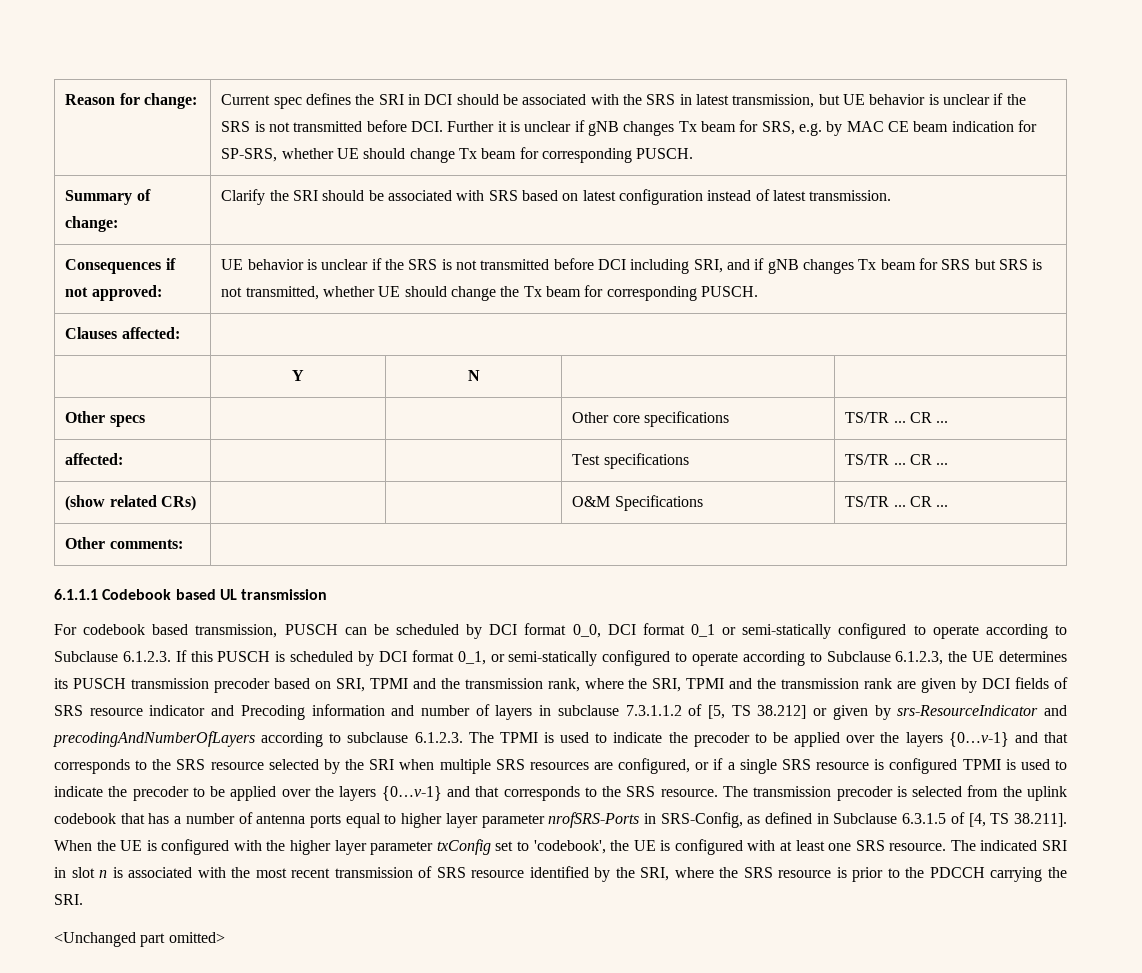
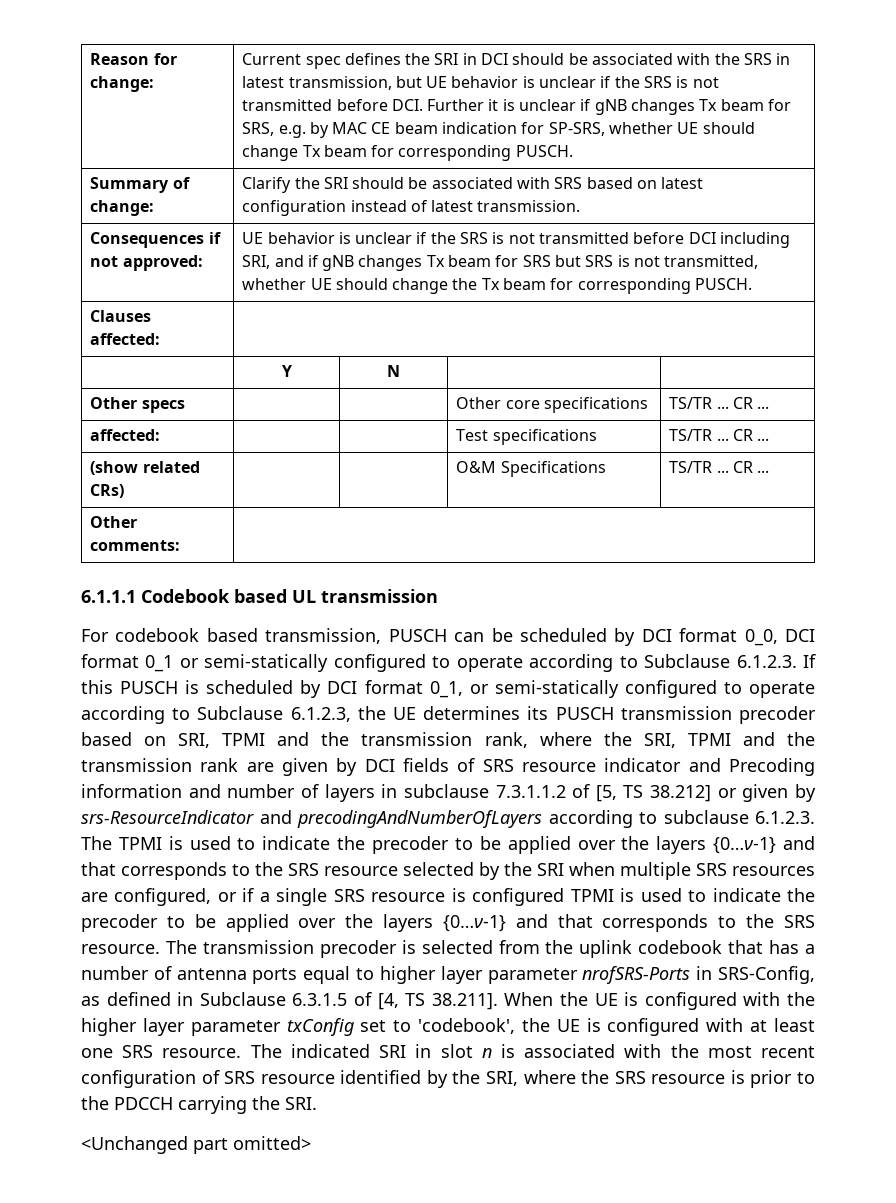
- The indicated SRI in slot n is associated with the most recent transmission of SRS resource identified by the SRI, where the SRS resource is prior to the PDCCH carrying the SRI.
+ The indicated SRI in slot n is associated with the most recent configuration of SRS resource identified by the SRI, where the SRS resource is prior to the PDCCH carrying the SRI.

